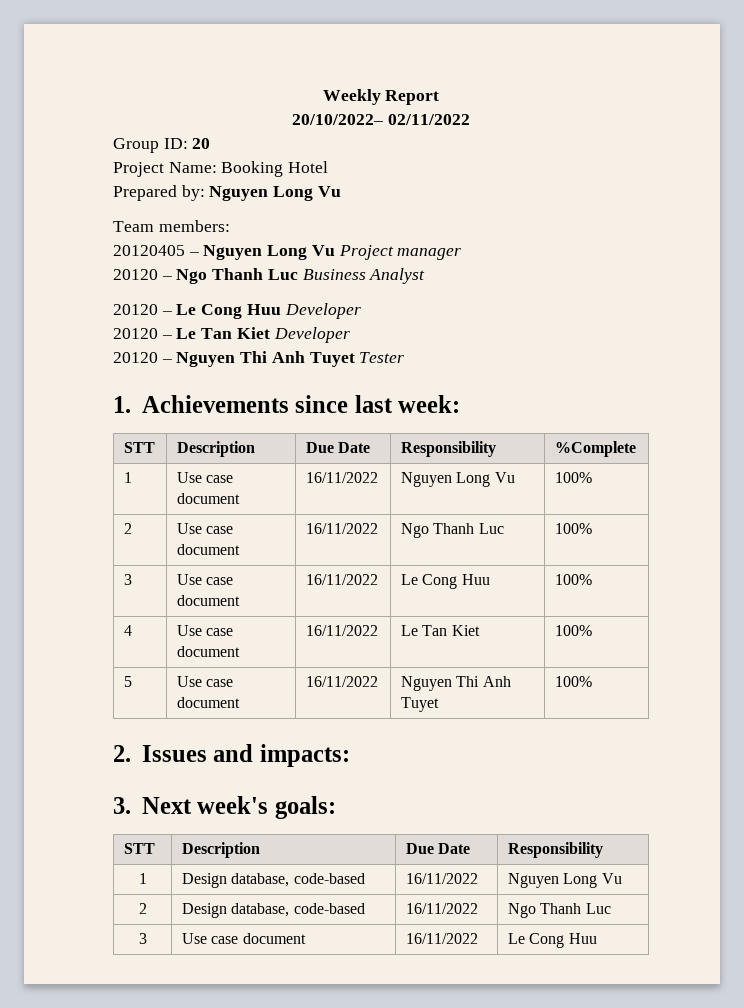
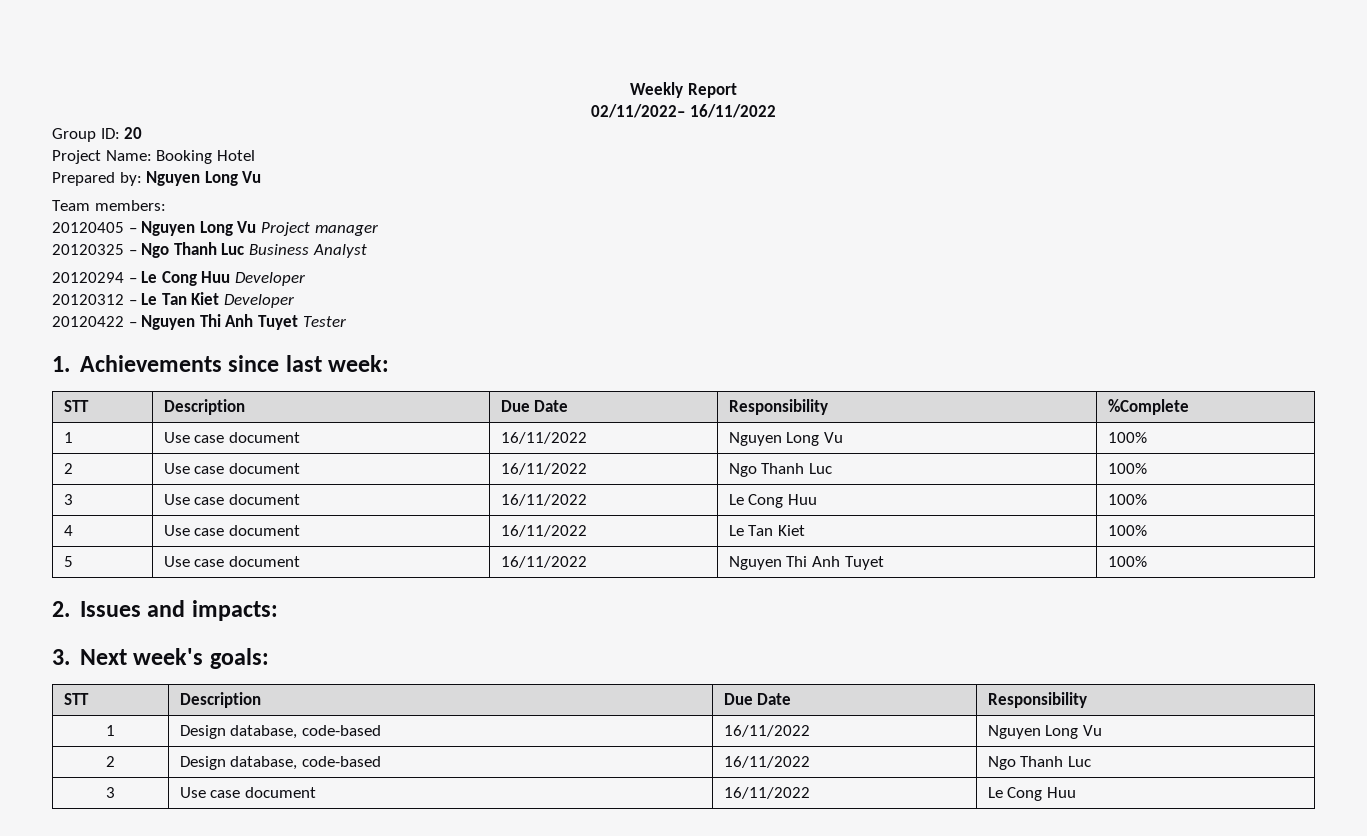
- 20/10/2022– 02/11/2022
+ 02/11/2022– 16/11/2022
- 20120 – Ngo Thanh Luc Business Analyst
+ 20120325 – Ngo Thanh Luc Business Analyst
- 20120 – Le Cong Huu Developer
+ 20120294 – Le Cong Huu Developer
- 20120 – Le Tan Kiet Developer
+ 20120312 – Le Tan Kiet Developer
- 20120 – Nguyen Thi Anh Tuyet Tester
+ 20120422 – Nguyen Thi Anh Tuyet Tester

